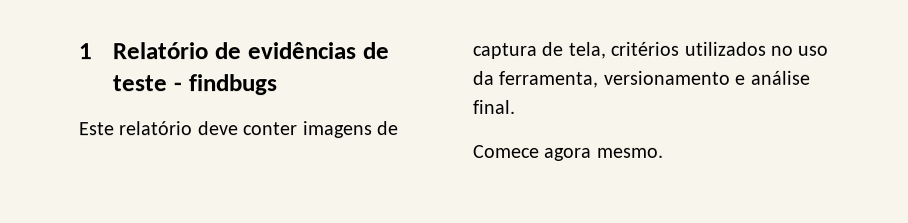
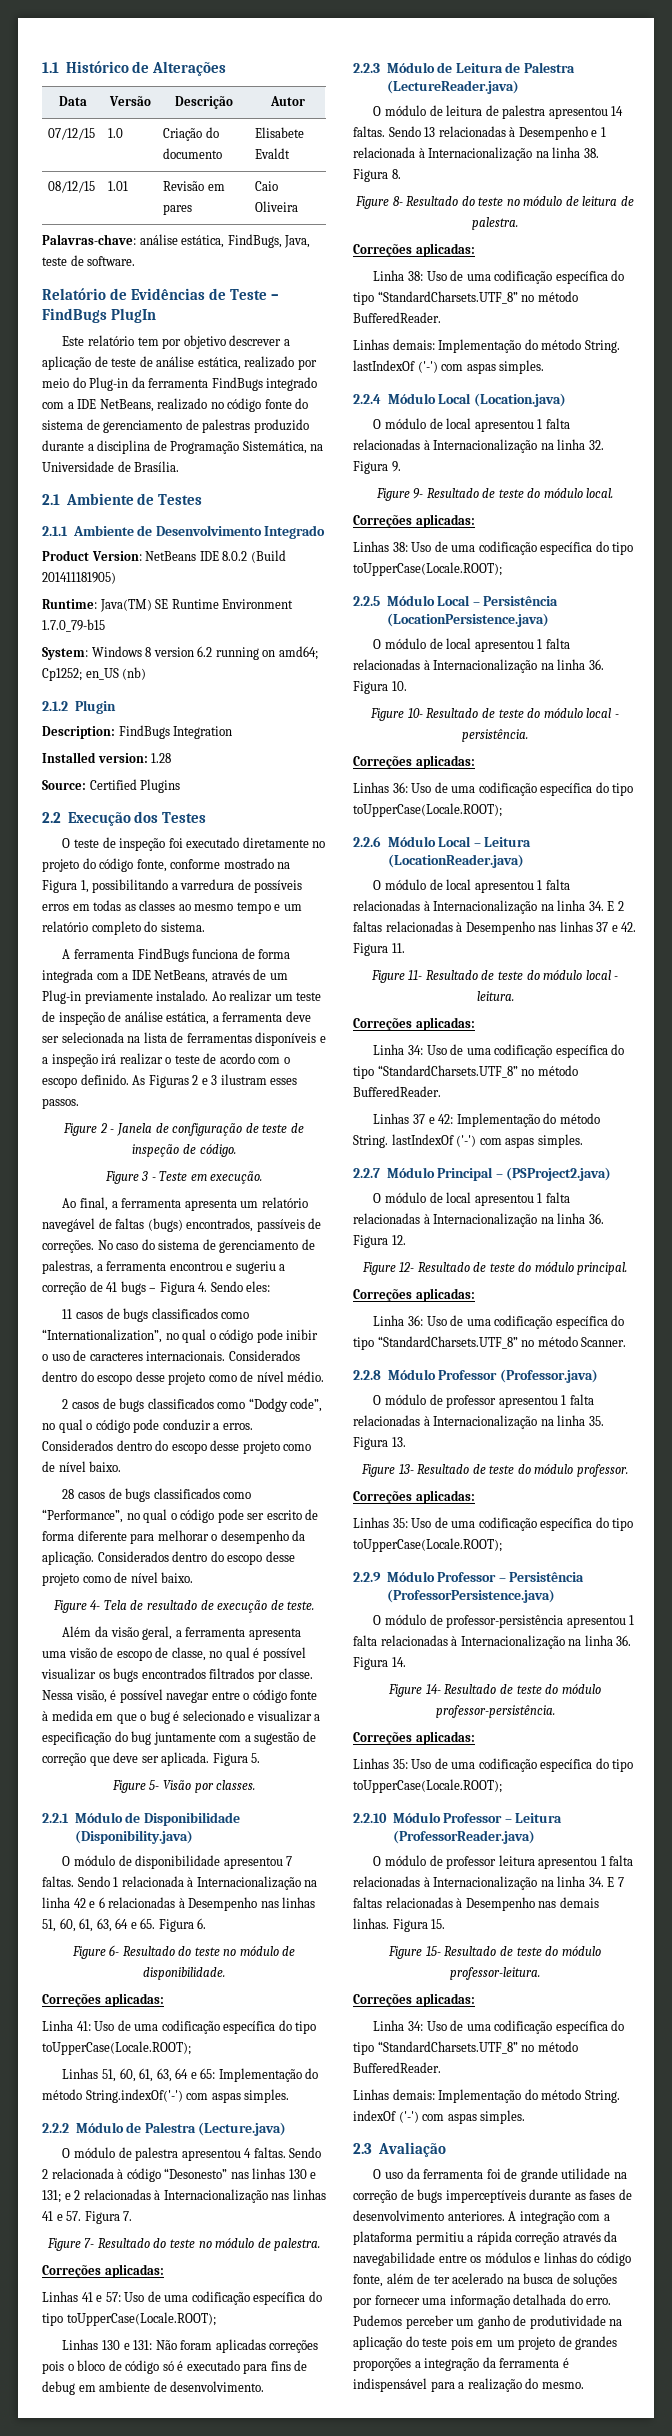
- 1 Relatório de evidências de teste - findbugs
- Este relatório deve conter imagens de captura de tela, critérios utilizados no uso da ferramenta, versionamento e análise final.
- Comece agora mesmo.
+ 1.1 Histórico de Alterações
+ Data | Versão | Descrição | Autor
+ 07/12/15 | 1.0 | Criação do documento | Elisabete Evaldt
+ 08/12/15 | 1.01 | Revisão em pares | Caio Oliveira
+ Palavras-chave: análise estática, FindBugs, Java, teste de software.
+ Relatório de Evidências de Teste – FindBugs PlugIn
+ Este relatório tem por objetivo descrever a aplicação de teste de análise estática, realizado por meio do Plug-in da ferramenta FindBugs integrado com a IDE NetBeans, realizado no código fonte do sistema de gerenciamento de palestras produzido durante a disciplina de Programação Sistemática, na Universidade de Brasília.
+ 2.1 Ambiente de Testes
+ 2.1.1 Ambiente de Desenvolvimento Integrado
+ Product Version: NetBeans IDE 8.0.2 (Build 201411181905)
+ Runtime: Java(TM) SE Runtime Environment 1.7.0_79-b15
+ System: Windows 8 version 6.2 running on amd64; Cp1252; en_US (nb)
+ 2.1.2 Plugin
+ Description: FindBugs Integration
+ Installed version: 1.28
+ Source: Certified Plugins
+ 2.2 Execução dos Testes
+ O teste de inspeção foi executado diretamente no projeto do código fonte, conforme mostrado na Figura 1, possibilitando a varredura de possíveis erros em todas as classes ao mesmo tempo e um relatório completo do sistema.
+ A ferramenta FindBugs funciona de forma integrada com a IDE NetBeans, através de um Plug-in previamente instalado. Ao realizar um teste de inspeção de análise estática, a ferramenta deve ser selecionada na lista de ferramentas disponíveis e a inspeção irá realizar o teste de acordo com o escopo definido. As Figuras 2 e 3 ilustram esses passos.
+ Figure 2 - Janela de configuração de teste de inspeção de código.
+ Figure 3 - Teste em execução.
+ Ao final, a ferramenta apresenta um relatório navegável de faltas (bugs) encontrados, passíveis de correções. No caso do sistema de gerenciamento de palestras, a ferramenta encontrou e sugeriu a correção de 41 bugs – Figura 4. Sendo eles:
+ 11 casos de bugs classificados como “Internationalization”, no qual o código pode inibir o uso de caracteres internacionais. Considerados dentro do escopo desse projeto como de nível médio.
+ 2 casos de bugs classificados como “Dodgy code”, no qual o código pode conduzir a erros. Considerados dentro do escopo desse projeto como de nível baixo.
+ 28 casos de bugs classificados como “Performance”, no qual o código pode ser escrito de forma diferente para melhorar o desempenho da aplicação. Considerados dentro do escopo desse projeto como de nível baixo.
+ Figure 4- Tela de resultado de execução de teste.
+ Além da visão geral, a ferramenta apresenta uma visão de escopo de classe, no qual é possível visualizar os bugs encontrados filtrados por classe. Nessa visão, é possível navegar entre o código fonte à medida em que o bug é selecionado e visualizar a especificação do bug juntamente com a sugestão de correção que deve ser aplicada. Figura 5.
+ Figure 5- Visão por classes.
+ 2.2.1 Módulo de Disponibilidade (Disponibility.java)
+ O módulo de disponibilidade apresentou 7 faltas. Sendo 1 relacionada à Internacionalização na linha 42 e 6 relacionadas à Desempenho nas linhas 51, 60, 61, 63, 64 e 65. Figura 6.
+ Figure 6- Resultado do teste no módulo de disponibilidade.
+ Correções aplicadas:
+ Linha 41: Uso de uma codificação específica do tipo toUpperCase(Locale.ROOT);
+ Linhas 51, 60, 61, 63, 64 e 65: Implementação do método String.indexOf('-') com aspas simples.
+ 2.2.2 Módulo de Palestra (Lecture.java)
+ O módulo de palestra apresentou 4 faltas. Sendo 2 relacionada à código “Desonesto” nas linhas 130 e 131; e 2 relacionadas à Internacionalização nas linhas 41 e 57. Figura 7.
+ Figure 7- Resultado do teste no módulo de palestra.
+ Correções aplicadas:
+ Linhas 41 e 57: Uso de uma codificação específica do tipo toUpperCase(Locale.ROOT);
+ Linhas 130 e 131: Não foram aplicadas correções pois o bloco de código só é executado para fins de debug em ambiente de desenvolvimento.
+ 2.2.3 Módulo de Leitura de Palestra (LectureReader.java)
+ O módulo de leitura de palestra apresentou 14 faltas. Sendo 13 relacionadas à Desempenho e 1 relacionada à Internacionalização na linha 38. Figura 8.
+ Figure 8- Resultado do teste no módulo de leitura de palestra.
+ Correções aplicadas:
+ Linha 38: Uso de uma codificação específica do tipo “StandardCharsets.UTF_8” no método BufferedReader.
+ Linhas demais: Implementação do método String. lastIndexOf ('-') com aspas simples.
+ 2.2.4 Módulo Local (Location.java)
+ O módulo de local apresentou 1 falta relacionadas à Internacionalização na linha 32. Figura 9.
+ Figure 9- Resultado de teste do módulo local.
+ Correções aplicadas:
+ Linhas 38: Uso de uma codificação específica do tipo toUpperCase(Locale.ROOT);
+ 2.2.5 Módulo Local – Persistência (LocationPersistence.java)
+ O módulo de local apresentou 1 falta relacionadas à Internacionalização na linha 36. Figura 10.
+ Figure 10- Resultado de teste do módulo local - persistência.
+ Correções aplicadas:
+ Linhas 36: Uso de uma codificação específica do tipo toUpperCase(Locale.ROOT);
+ 2.2.6 Módulo Local – Leitura (LocationReader.java)
+ O módulo de local apresentou 1 falta relacionadas à Internacionalização na linha 34. E 2 faltas relacionadas à Desempenho nas linhas 37 e 42. Figura 11.
+ Figure 11- Resultado de teste do módulo local - leitura.
+ Correções aplicadas:
+ Linha 34: Uso de uma codificação específica do tipo “StandardCharsets.UTF_8” no método BufferedReader.
+ Linhas 37 e 42: Implementação do método String. lastIndexOf ('-') com aspas simples.
+ 2.2.7 Módulo Principal – (PSProject2.java)
+ O módulo de local apresentou 1 falta relacionadas à Internacionalização na linha 36. Figura 12.
+ Figure 12- Resultado de teste do módulo principal.
+ Correções aplicadas:
+ Linha 36: Uso de uma codificação específica do tipo “StandardCharsets.UTF_8” no método Scanner.
+ 2.2.8 Módulo Professor (Professor.java)
+ O módulo de professor apresentou 1 falta relacionadas à Internacionalização na linha 35. Figura 13.
+ Figure 13- Resultado de teste do módulo professor.
+ Correções aplicadas:
+ Linhas 35: Uso de uma codificação específica do tipo toUpperCase(Locale.ROOT);
+ 2.2.9 Módulo Professor – Persistência (ProfessorPersistence.java)
+ O módulo de professor-persistência apresentou 1 falta relacionadas à Internacionalização na linha 36. Figura 14.
+ Figure 14- Resultado de teste do módulo professor-persistência.
+ Correções aplicadas:
+ Linhas 35: Uso de uma codificação específica do tipo toUpperCase(Locale.ROOT);
+ 2.2.10 Módulo Professor – Leitura (ProfessorReader.java)
+ O módulo de professor leitura apresentou 1 falta relacionadas à Internacionalização na linha 34. E 7 faltas relacionadas à Desempenho nas demais linhas. Figura 15.
+ Figure 15- Resultado de teste do módulo professor-leitura.
+ Correções aplicadas:
+ Linha 34: Uso de uma codificação específica do tipo “StandardCharsets.UTF_8” no método BufferedReader.
+ Linhas demais: Implementação do método String. indexOf ('-') com aspas simples.
+ 2.3 Avaliação
+ O uso da ferramenta foi de grande utilidade na correção de bugs imperceptíveis durante as fases de desenvolvimento anteriores. A integração com a plataforma permitiu a rápida correção através da navegabilidade entre os módulos e linhas do código fonte, além de ter acelerado na busca de soluções por fornecer uma informação detalhada do erro. Pudemos perceber um ganho de produtividade na aplicação do teste pois em um projeto de grandes proporções a integração da ferramenta é indispensável para a realização do mesmo.

